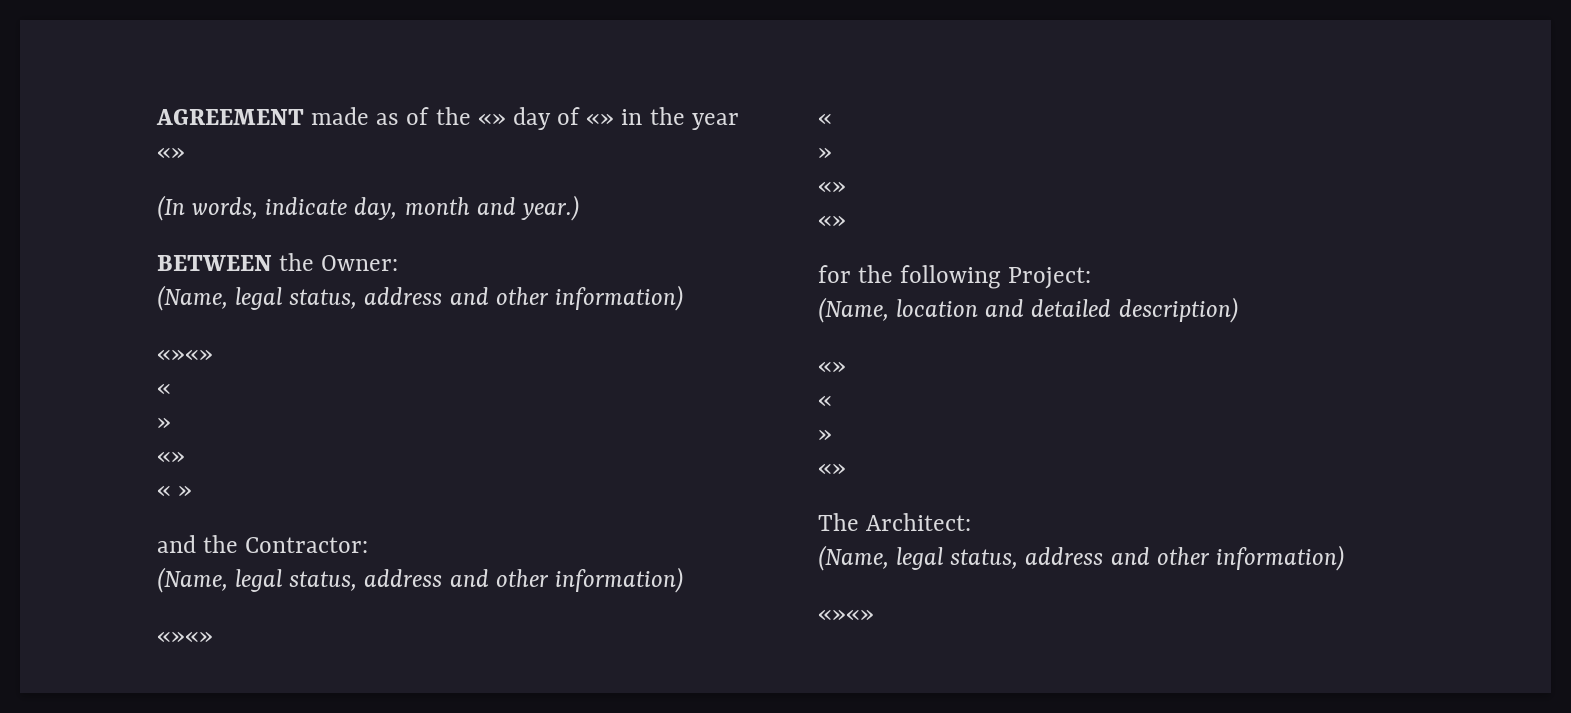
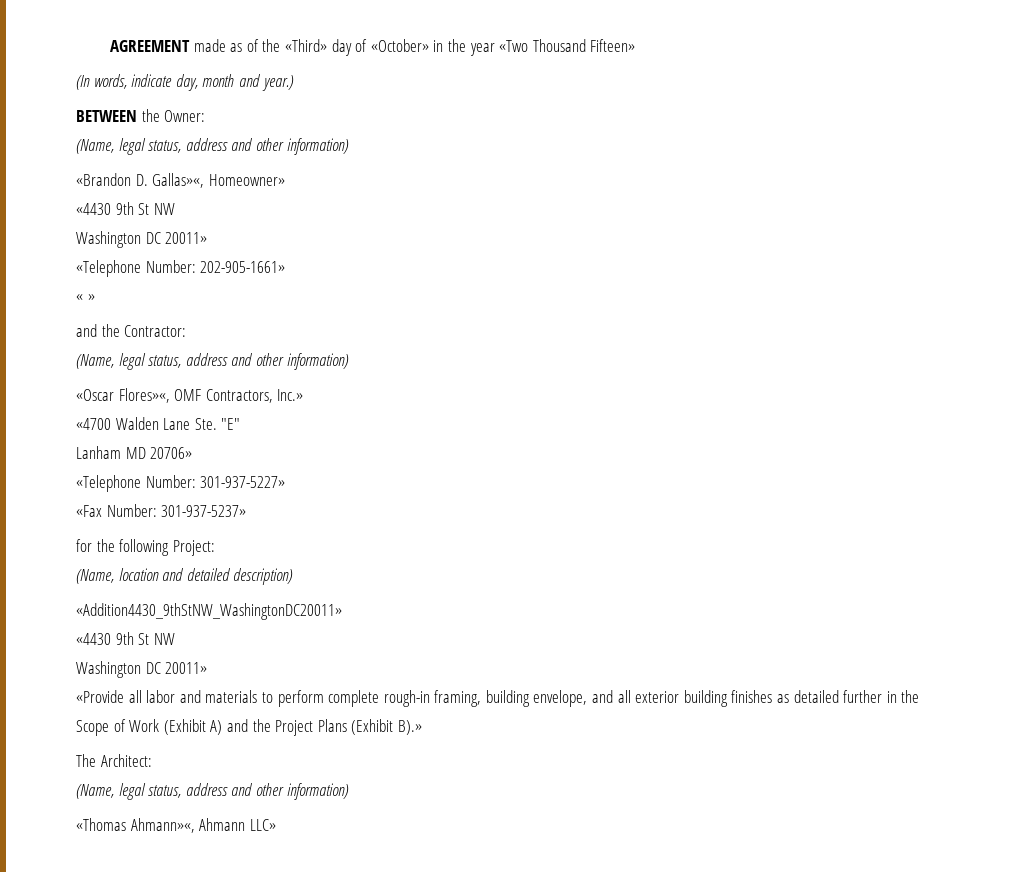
- AGREEMENT made as of the «» day of «» in the year «»
+ AGREEMENT made as of the «Third» day of «October» in the year «Two Thousand Fifteen»
  BETWEEN the Owner:
  (Name, legal status, address and other information)
- «»«»
- «
- »
- «»
+ «Brandon D. Gallas»«, Homeowner»
+ «4430 9th St NW
+ Washington DC 20011»
+ «Telephone Number: 202-905-1661»
  and the Contractor:
  (Name, legal status, address and other information)
- «»«»
- «
- »
- «»
- «»
+ «Oscar Flores»«, OMF Contractors, Inc.»
+ «4700 Walden Lane Ste. "E"
+ Lanham MD 20706»
+ «Telephone Number: 301-937-5227»
+ «Fax Number: 301-937-5237»
  (Name, location and detailed description)
- «»
- «
- »
- «»
+ «Addition4430_9thStNW_WashingtonDC20011»
+ «4430 9th St NW
+ Washington DC 20011»
+ «Provide all labor and materials to perform complete rough-in framing, building envelope, and all exterior building finishes as detailed further in the Scope of Work (Exhibit A) and the Project Plans (Exhibit B).»
  The Architect:
  (Name, legal status, address and other information)
- «»«»
+ «Thomas Ahmann»«, Ahmann LLC»

